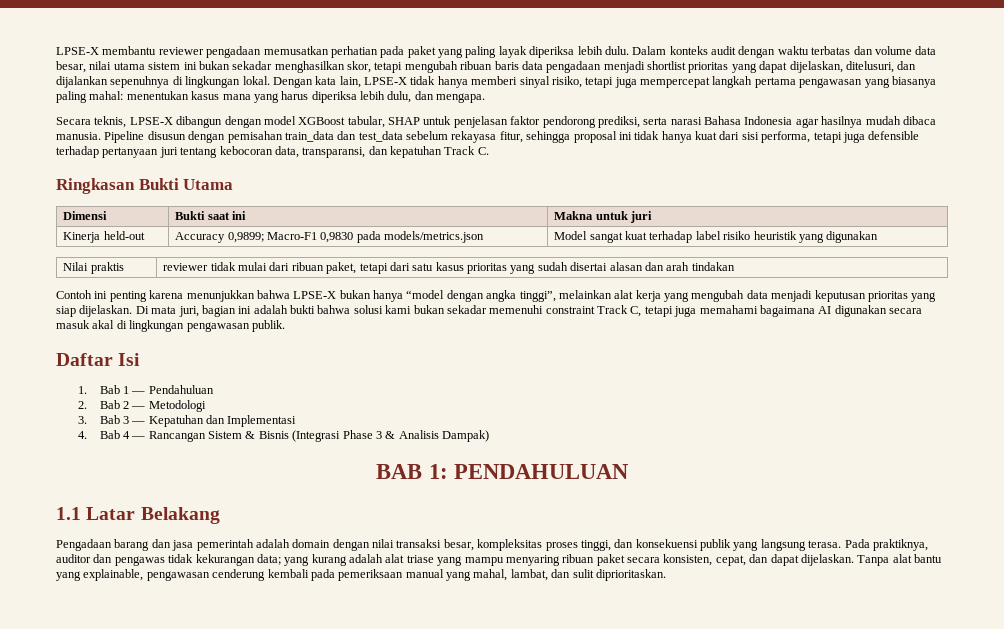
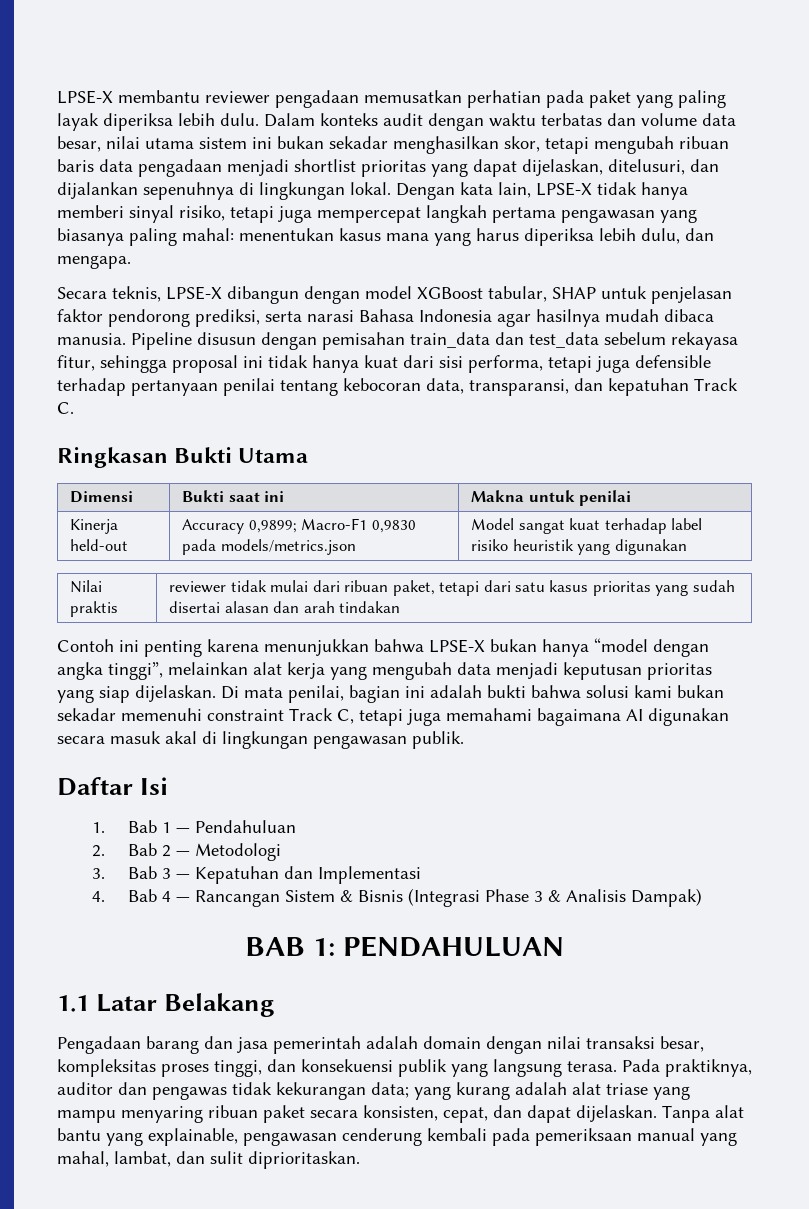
- Pipeline disusun dengan pemisahan train_data dan test_data sebelum rekayasa fitur, sehingga proposal ini tidak hanya kuat dari sisi performa, tetapi juga defensible terhadap pertanyaan juri tentang kebocoran data, transparansi, dan kepatuhan Track C.
+ Pipeline disusun dengan pemisahan train_data dan test_data sebelum rekayasa fitur, sehingga proposal ini tidak hanya kuat dari sisi performa, tetapi juga defensible terhadap pertanyaan penilai tentang kebocoran data, transparansi, dan kepatuhan Track C.
- Dimensi | Bukti saat ini | Makna untuk juri
+ Dimensi | Bukti saat ini | Makna untuk penilai
- Di mata juri, bagian ini adalah bukti bahwa solusi kami bukan sekadar memenuhi constraint Track C, tetapi juga memahami bagaimana AI digunakan secara masuk akal di lingkungan pengawasan publik.
+ Di mata penilai, bagian ini adalah bukti bahwa solusi kami bukan sekadar memenuhi constraint Track C, tetapi juga memahami bagaimana AI digunakan secara masuk akal di lingkungan pengawasan publik.

